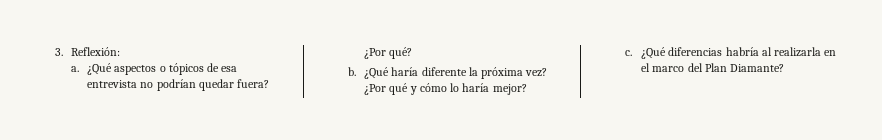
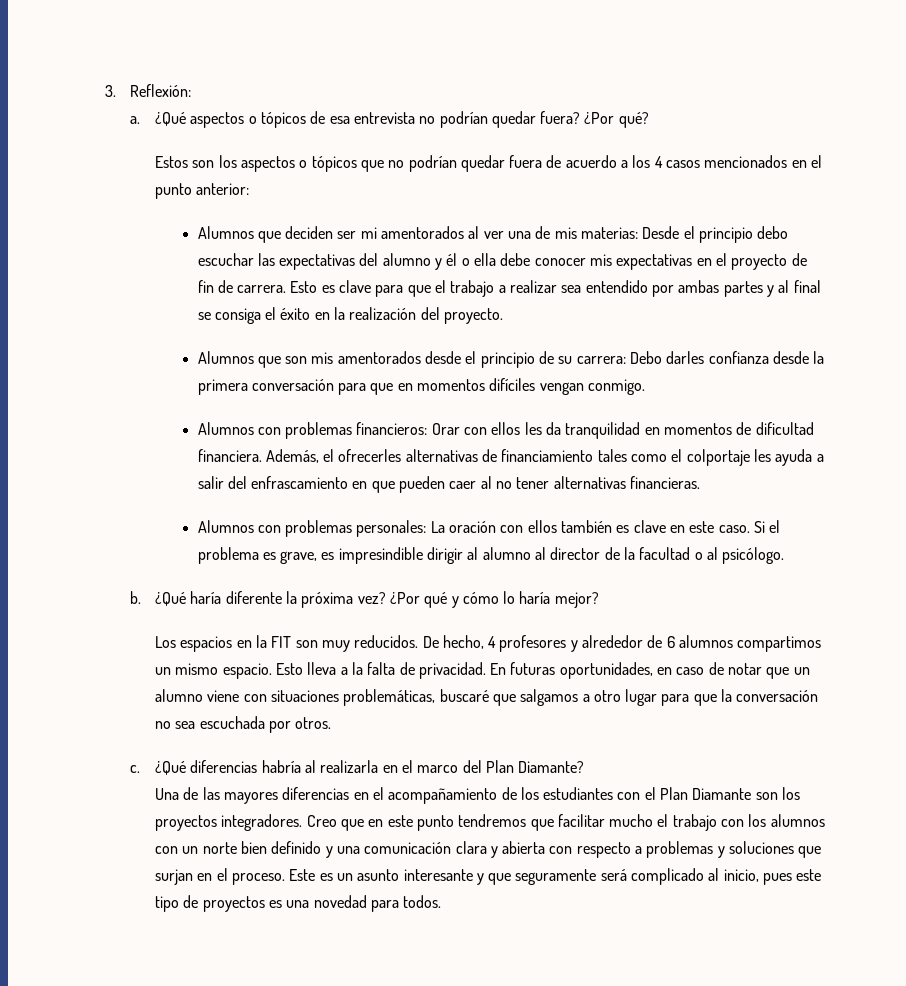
+ Estos son los aspectos o tópicos que no podrían quedar fuera de acuerdo a los 4 casos mencionados en el punto anterior:
+ Alumnos que deciden ser mi amentorados al ver una de mis materias: Desde el principio debo escuchar las expectativas del alumno y él o ella debe conocer mis expectativas en el proyecto de fin de carrera. Esto es clave para que el trabajo a realizar sea entendido por ambas partes y al final se consiga el éxito en la realización del proyecto.
+ Alumnos que son mis amentorados desde el principio de su carrera: Debo darles confianza desde la primera conversación para que en momentos difíciles vengan conmigo.
+ Alumnos con problemas financieros: Orar con ellos les da tranquilidad en momentos de dificultad financiera. Además, el ofrecerles alternativas de financiamiento tales como el colportaje les ayuda a salir del enfrascamiento en que pueden caer al no tener alternativas financieras.
+ Alumnos con problemas personales: La oración con ellos también es clave en este caso. Si el problema es grave, es impresindible dirigir al alumno al director de la facultad o al psicólogo.
+ Los espacios en la FIT son muy reducidos. De hecho, 4 profesores y alrededor de 6 alumnos compartimos un mismo espacio. Esto lleva a la falta de privacidad. En futuras oportunidades, en caso de notar que un alumno viene con situaciones problemáticas, buscaré que salgamos a otro lugar para que la conversación no sea escuchada por otros.
+ Una de las mayores diferencias en el acompañamiento de los estudiantes con el Plan Diamante son los proyectos integradores. Creo que en este punto tendremos que facilitar mucho el trabajo con los alumnos con un norte bien definido y una comunicación clara y abierta con respecto a problemas y soluciones que surjan en el proceso. Este es un asunto interesante y que seguramente será complicado al inicio, pues este tipo de proyectos es una novedad para todos.

